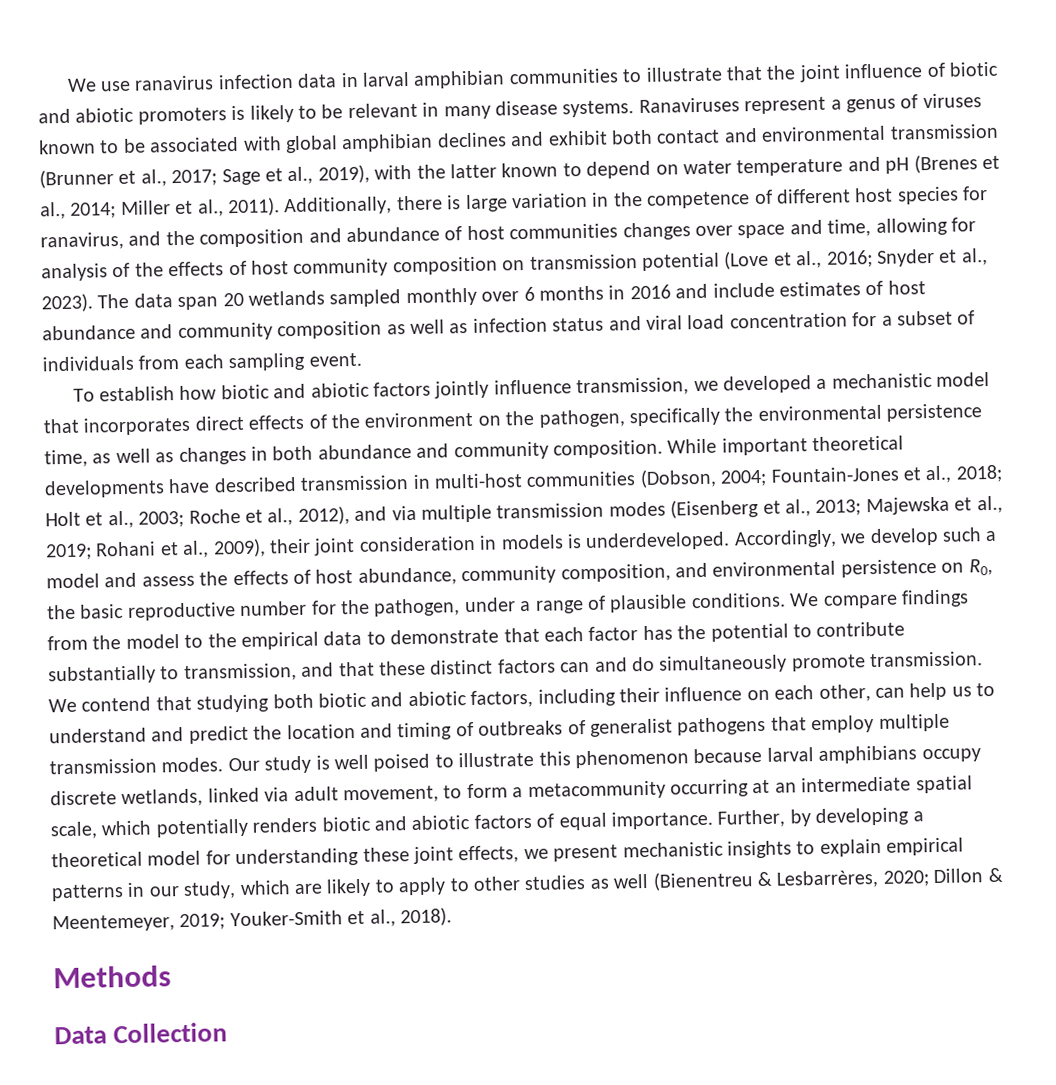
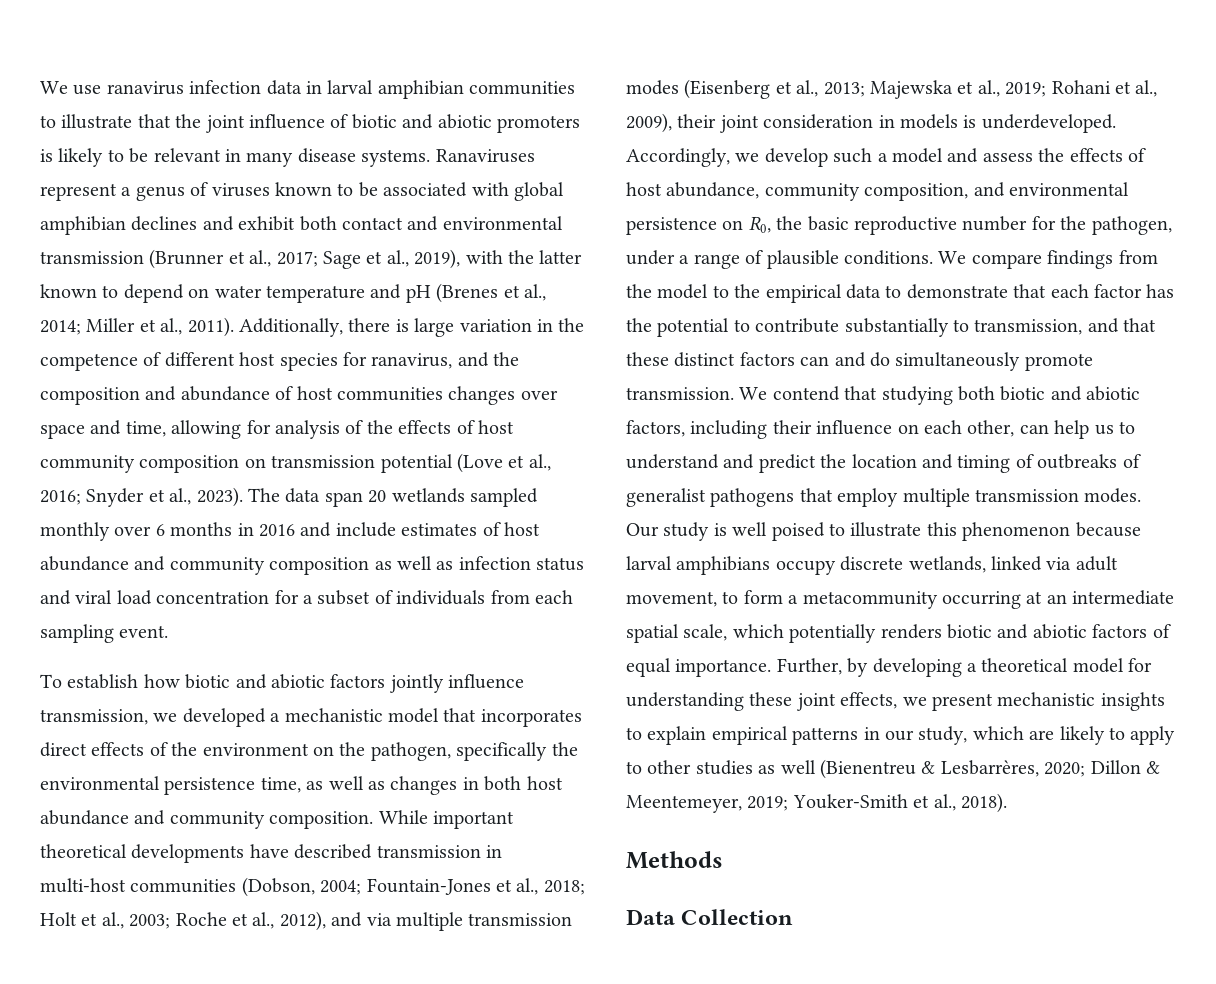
- To establish how biotic and abiotic factors jointly influence transmission, we developed a mechanistic model that incorporates direct effects of the environment on the pathogen, specifically the environmental persistence time, as well as changes in both abundance and community composition.
+ To establish how biotic and abiotic factors jointly influence transmission, we developed a mechanistic model that incorporates direct effects of the environment on the pathogen, specifically the environmental persistence time, as well as changes in both host abundance and community composition.

